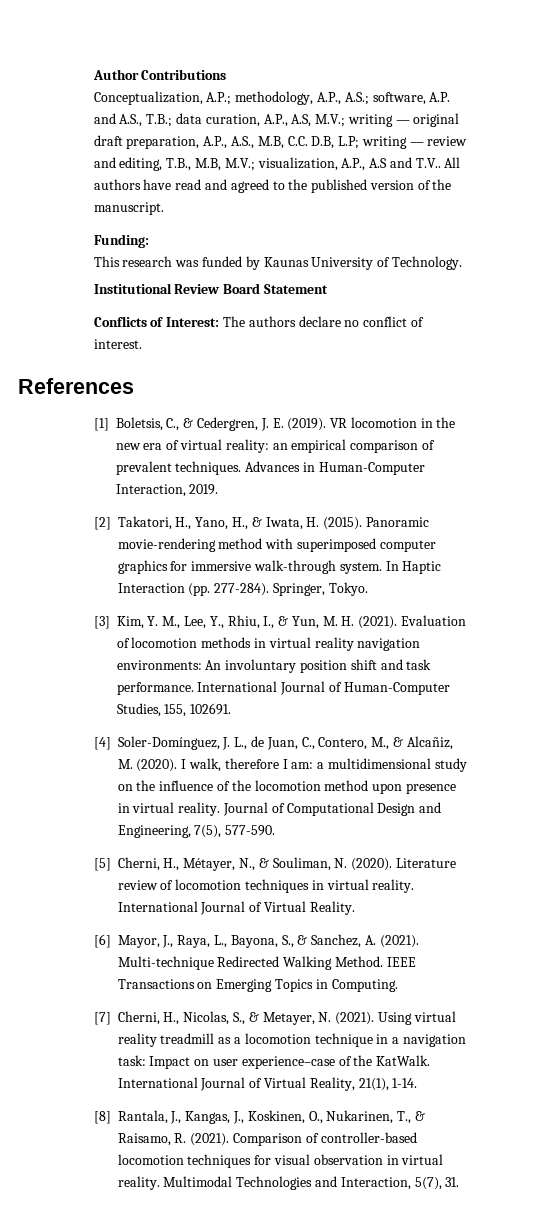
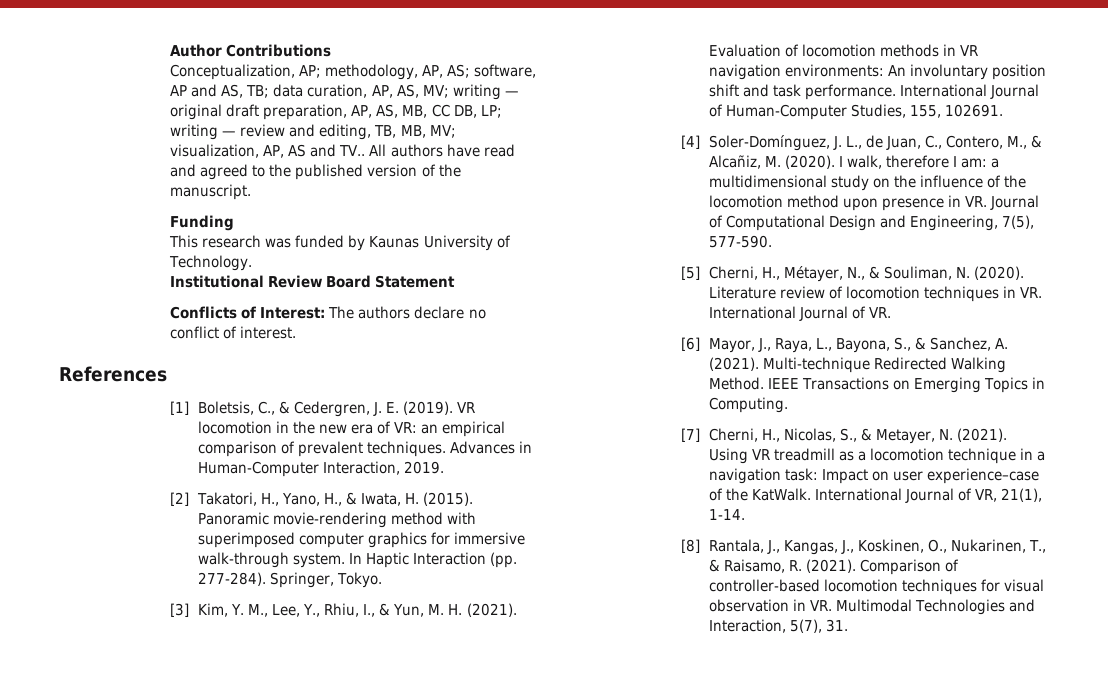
- Conceptualization, A.P.; methodology, A.P., A.S.; software, A.P. and A.S., T.B.; data curation, A.P., A.S, M.V.; writing — original draft preparation, A.P., A.S., M.B, C.C. D.B, L.P; writing — review and editing, T.B., M.B, M.V.; visualization, A.P., A.S and T.V..
+ Conceptualization, AP; methodology, AP, AS; software, AP and AS, TB; data curation, AP, AS, MV; writing — original draft preparation, AP, AS, MB, CC DB, LP; writing — review and editing, TB, MB, MV; visualization, AP, AS and TV..
- Funding:
+ Funding
- VR locomotion in the new era of virtual reality: an empirical comparison of prevalent techniques.
+ VR locomotion in the new era of VR: an empirical comparison of prevalent techniques.
- Evaluation of locomotion methods in virtual reality navigation environments: An involuntary position shift and task performance.
+ Evaluation of locomotion methods in VR navigation environments: An involuntary position shift and task performance.
- I walk, therefore I am: a multidimensional study on the influence of the locomotion method upon presence in virtual reality. Journal of Computational Design and Engineering, 7(5), 577-590.
+ I walk, therefore I am: a multidimensional study on the influence of the locomotion method upon presence in VR. Journal of Computational Design and Engineering, 7(5), 577-590.
- Literature review of locomotion techniques in virtual reality. International Journal of Virtual Reality.
+ Literature review of locomotion techniques in VR. International Journal of VR.
- Using virtual reality treadmill as a locomotion technique in a navigation task: Impact on user experience–case of the KatWalk.
+ Using VR treadmill as a locomotion technique in a navigation task: Impact on user experience–case of the KatWalk.
- International Journal of Virtual Reality, 21(1), 1-14.
+ International Journal of VR, 21(1), 1-14.
- Comparison of controller-based locomotion techniques for visual observation in virtual reality. Multimodal Technologies and Interaction, 5(7), 31.
+ Comparison of controller-based locomotion techniques for visual observation in VR. Multimodal Technologies and Interaction, 5(7), 31.

